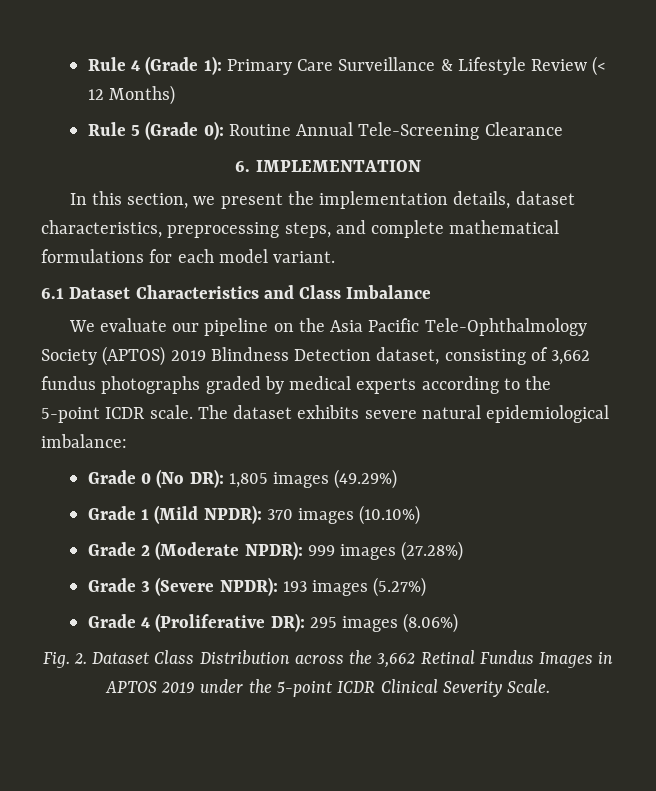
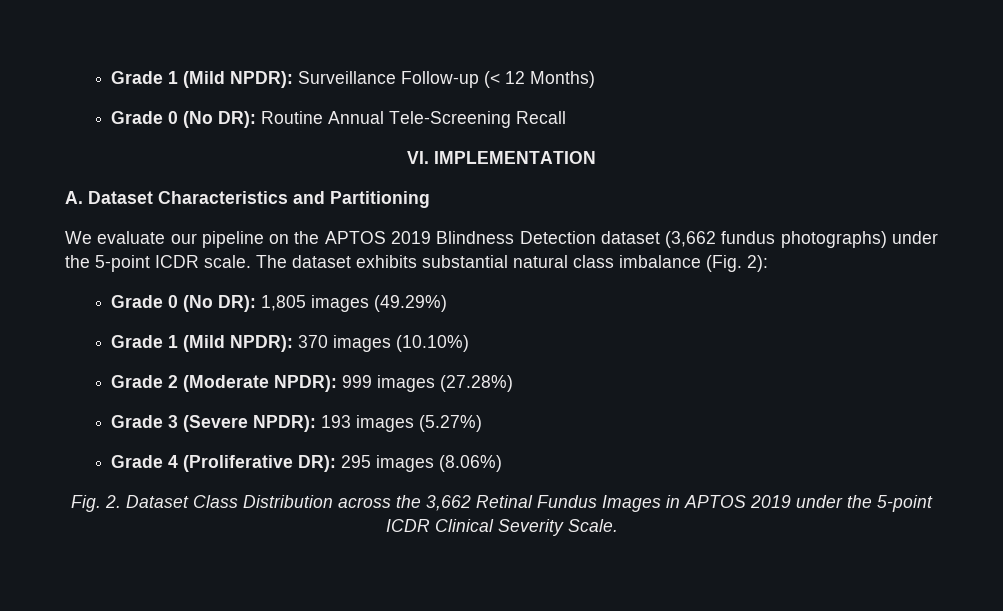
- Rule 4 (Grade 1): Primary Care Surveillance & Lifestyle Review (< 12 Months)
+ Grade 1 (Mild NPDR): Surveillance Follow-up (< 12 Months)
- Rule 5 (Grade 0): Routine Annual Tele-Screening Clearance
- 6. IMPLEMENTATION
+ Grade 0 (No DR): Routine Annual Tele-Screening Recall
+ VI. IMPLEMENTATION
- In this section, we present the implementation details, dataset characteristics, preprocessing steps, and complete mathematical formulations for each model variant.
- 6.1 Dataset Characteristics and Class Imbalance
+ A. Dataset Characteristics and Partitioning
- We evaluate our pipeline on the Asia Pacific Tele-Ophthalmology Society (APTOS) 2019 Blindness Detection dataset, consisting of 3,662 fundus photographs graded by medical experts according to the 5-point ICDR scale.
+ We evaluate our pipeline on the APTOS 2019 Blindness Detection dataset (3,662 fundus photographs) under the 5-point ICDR scale.
- The dataset exhibits severe natural epidemiological imbalance:
+ The dataset exhibits substantial natural class imbalance (Fig. 2):

